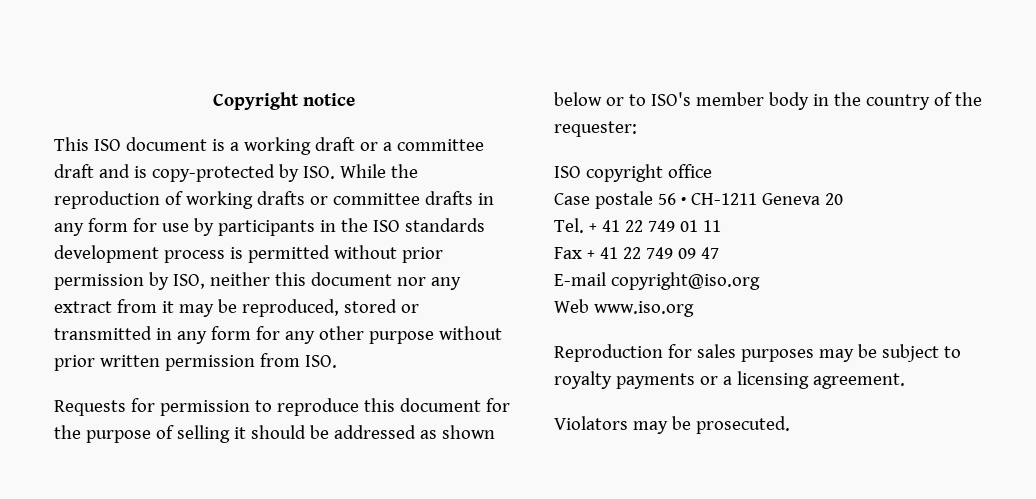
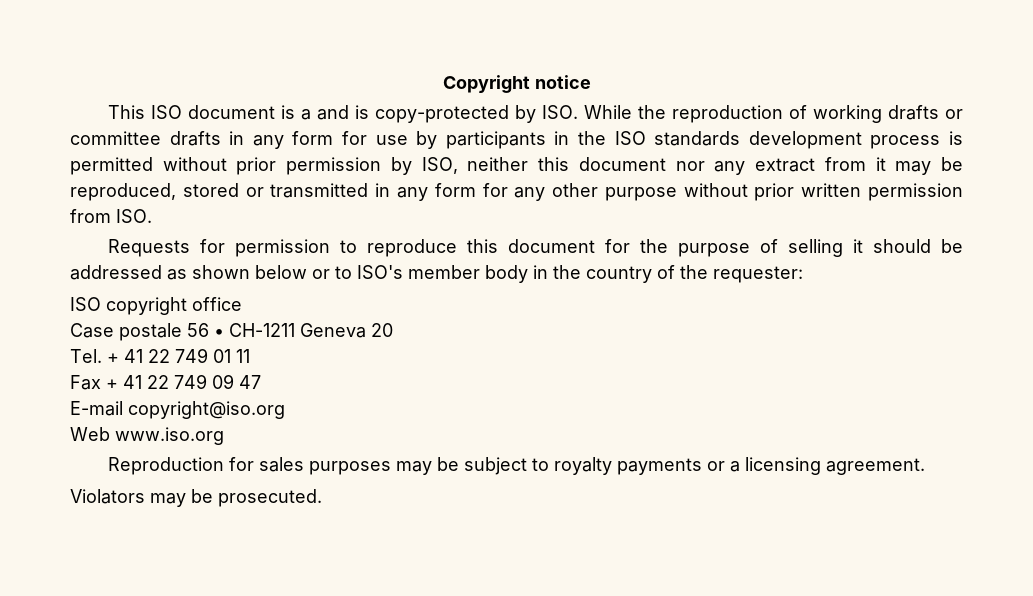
- This ISO document is a working draft or a committee draft and is copy-protected by ISO. While the reproduction of working drafts or committee drafts in any form for use by participants in the ISO standards development process is permitted without prior permission by ISO, neither this document nor any extract from it may be reproduced, stored or transmitted in any form for any other purpose without prior written permission from ISO.
+ This ISO document is a and is copy-protected by ISO. While the reproduction of working drafts or committee drafts in any form for use by participants in the ISO standards development process is permitted without prior permission by ISO, neither this document nor any extract from it may be reproduced, stored or transmitted in any form for any other purpose without prior written permission from ISO.

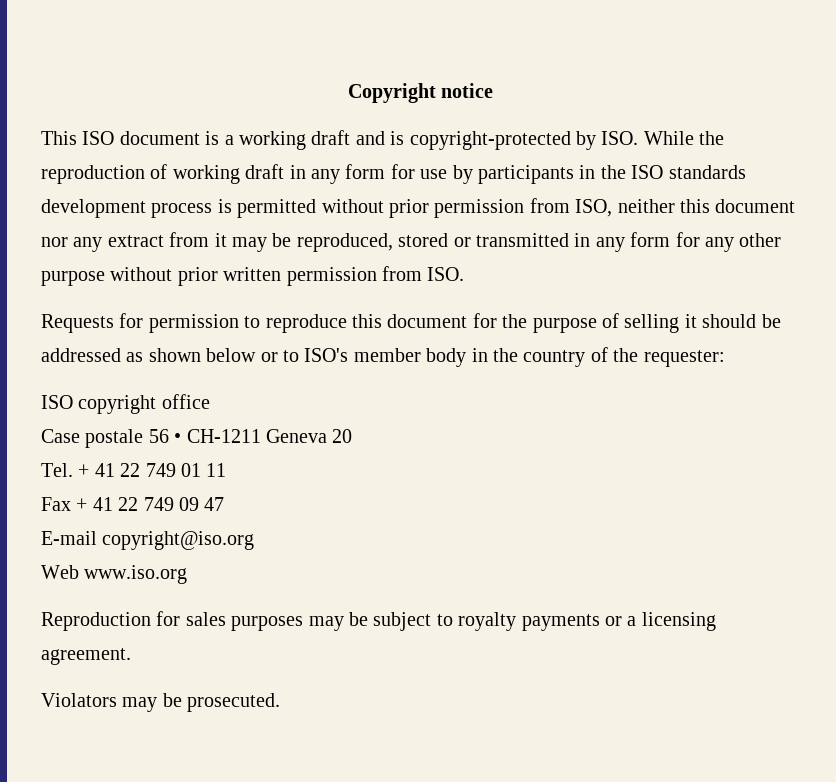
- This ISO document is a and is copy-protected by ISO. While the reproduction of working drafts or committee drafts in any form for use by participants in the ISO standards development process is permitted without prior permission by ISO, neither this document nor any extract from it may be reproduced, stored or transmitted in any form for any other purpose without prior written permission from ISO.
+ This ISO document is a working draft and is copyright-protected by ISO. While the reproduction of working draft in any form for use by participants in the ISO standards development process is permitted without prior permission from ISO, neither this document nor any extract from it may be reproduced, stored or transmitted in any form for any other purpose without prior written permission from ISO.

